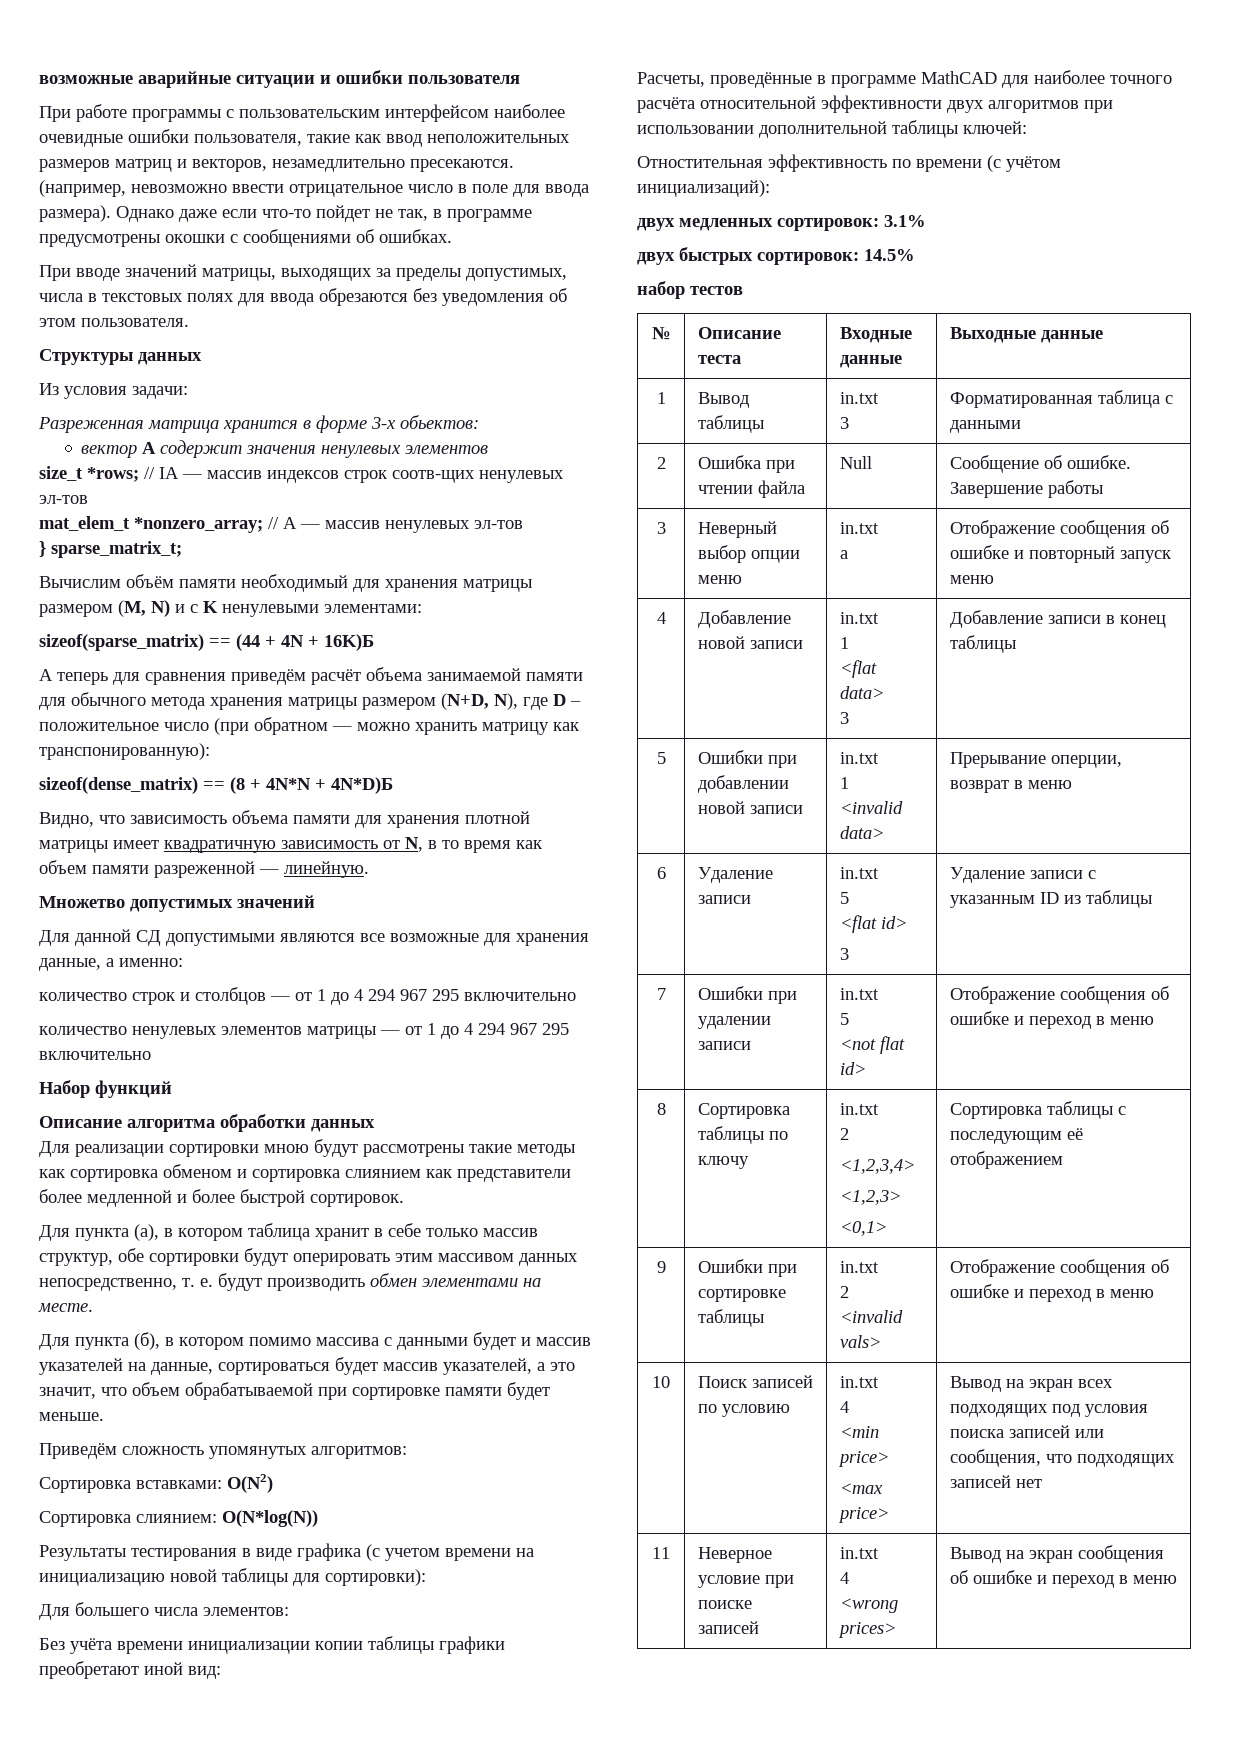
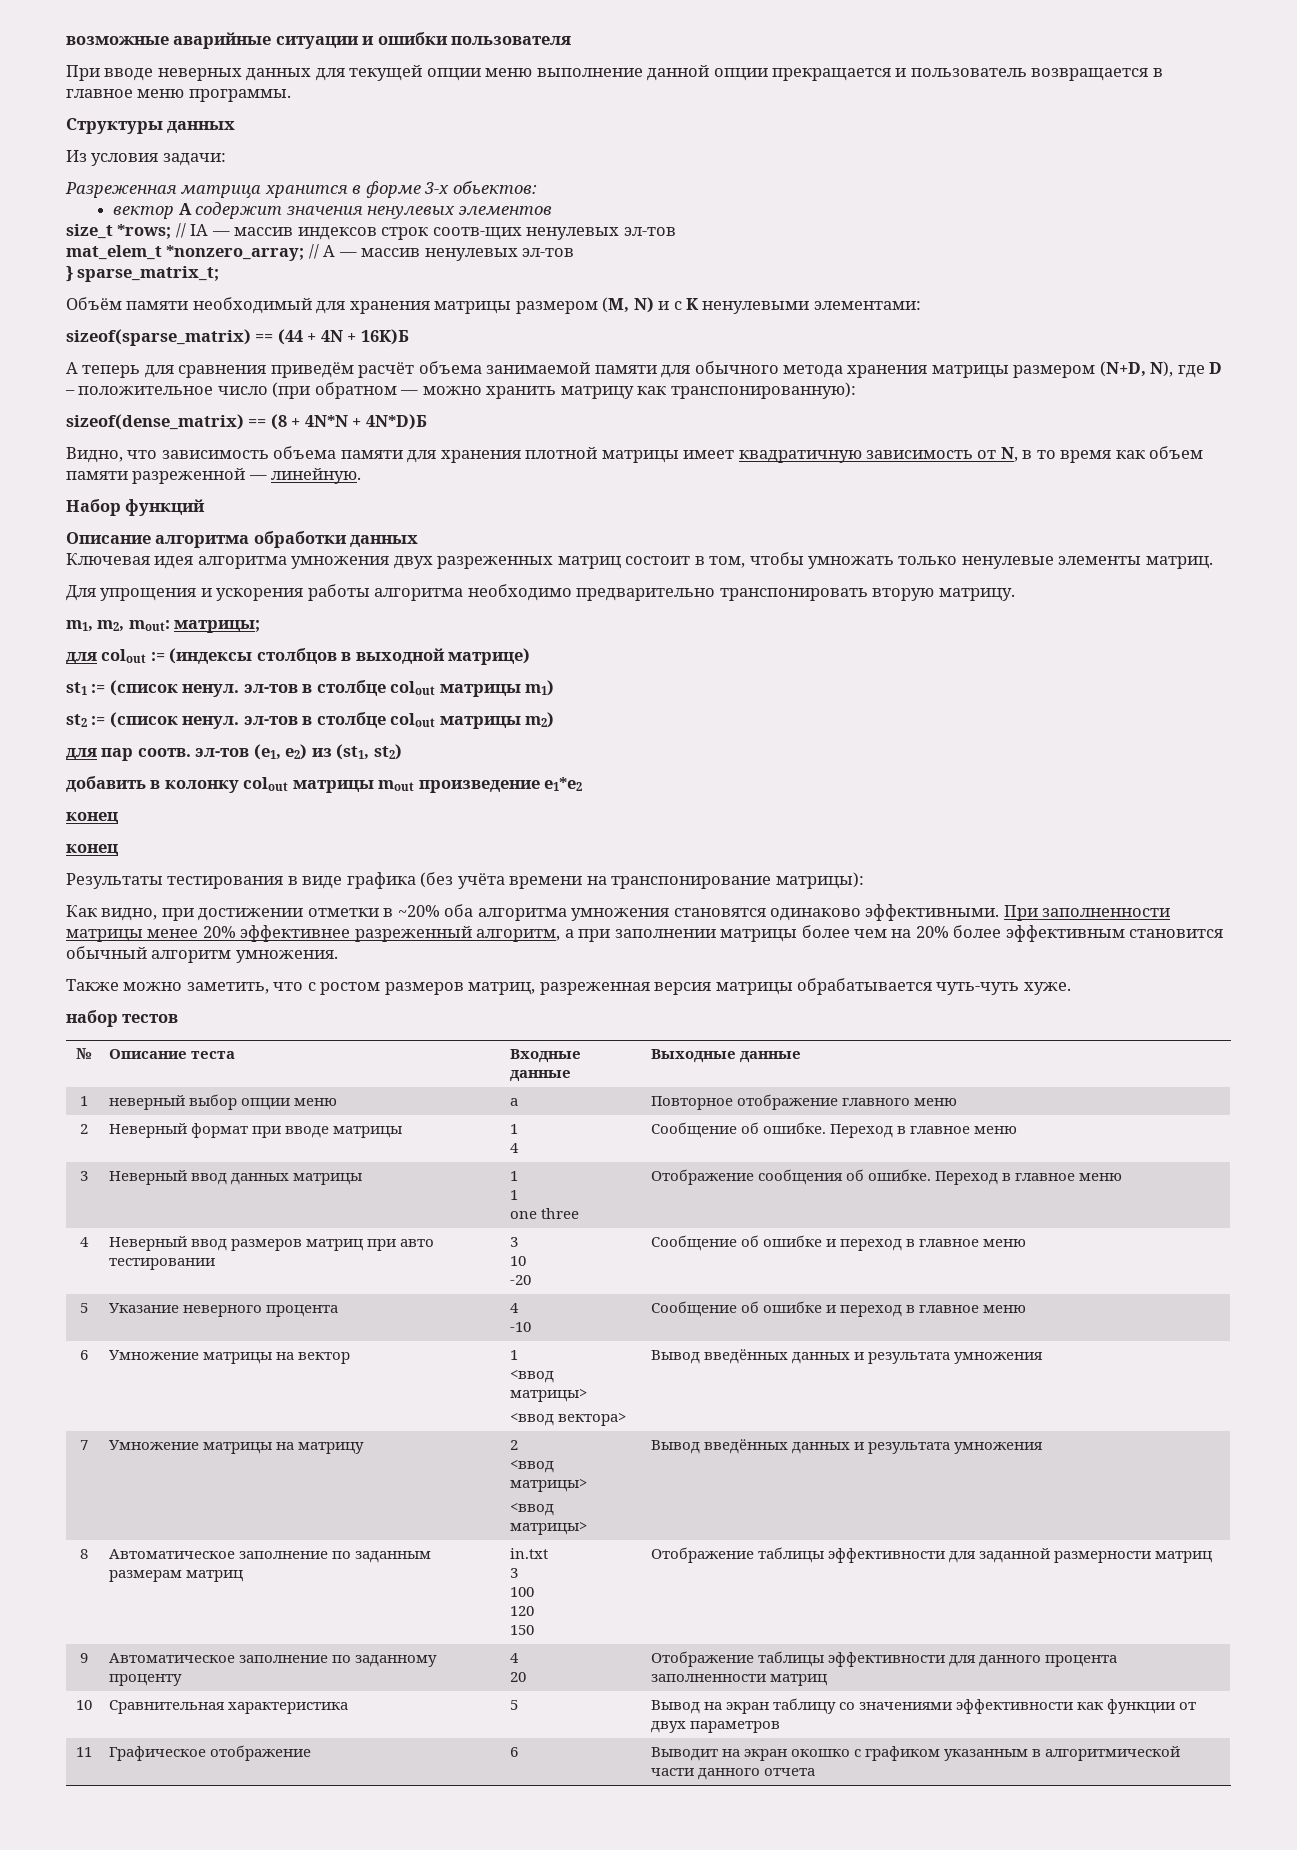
- При работе программы с пользовательским интерфейсом наиболее очевидные ошибки пользователя, такие как ввод неположительных размеров матриц и векторов, незамедлительно пресекаются. (например, невозможно ввести отрицательное число в поле для ввода размера). Однако даже если что-то пойдет не так, в программе предусмотрены окошки с сообщениями об ошибках.
- При вводе значений матрицы, выходящих за пределы допустимых, числа в текстовых полях для ввода обрезаются без уведомления об этом пользователя.
+ При вводе неверных данных для текущей опции меню выполнение данной опции прекращается и пользователь возвращается в главное меню программы.
- Вычислим объём памяти необходимый для хранения матрицы размером (M, N) и с K ненулевыми элементами:
+ Объём памяти необходимый для хранения матрицы размером (M, N) и с K ненулевыми элементами:
- Множетво допустимых значений
- Для данной СД допустимыми являются все возможные для хранения данные, а именно:
- количество строк и столбцов — от 1 до 4 294 967 295 включительно
- количество ненулевых элементов матрицы — от 1 до 4 294 967 295 включительно
- Для реализации сортировки мною будут рассмотрены такие методы как сортировка обменом и сортировка слиянием как представители более медленной и более быстрой сортировок.
- Для пункта (а), в котором таблица хранит в себе только массив структур, обе сортировки будут оперировать этим массивом данных непосредственно, т. е. будут производить обмен элементами на месте.
- Для пункта (б), в котором помимо массива с данными будет и массив указателей на данные, сортироваться будет массив указателей, а это значит, что объем обрабатываемой при сортировке памяти будет меньше.
- Приведём сложность упомянутых алгоритмов:
- Сортировка вставками: O(N2)
- Сортировка слиянием: O(N*log(N))
+ Ключевая идея алгоритма умножения двух разреженных матриц состоит в том, чтобы умножать только ненулевые элементы матриц.
+ Для упрощения и ускорения работы алгоритма необходимо предварительно транспонировать вторую матрицу.
+ m1, m2, mout: матрицы;
+ для colout := (индексы столбцов в выходной матрице)
+ st1 := (список ненул. эл-тов в столбце colout матрицы m1)
+ st2 := (список ненул. эл-тов в столбце colout матрицы m2)
+ для пар соотв. эл-тов (e1, e2) из (st1, st2)
+ добавить в колонку colout матрицы mout произведение e1*e2
+ конец
+ конец
- Результаты тестирования в виде графика (с учетом времени на инициализацию новой таблицы для сортировки):
- Для большего числа элементов:
- Без учёта времени инициализации копии таблицы графики преобретают иной вид:
- Расчеты, проведённые в программе MathCAD для наиболее точного расчёта относительной эффективности двух алгоритмов при использовании дополнительной таблицы ключей:
- Отностительная эффективность по времени (с учётом инициализаций):
- двух медленных сортировок: 3.1%
- двух быстрых сортировок: 14.5%
+ Результаты тестирования в виде графика (без учёта времени на транспонирование матрицы):
+ Как видно, при достижении отметки в ~20% оба алгоритма умножения становятся одинаково эффективными. При заполненности матрицы менее 20% эффективнее разреженный алгоритм, а при заполнении матрицы более чем на 20% более эффективным становится обычный алгоритм умножения.
+ Также можно заметить, что с ростом размеров матриц, разреженная версия матрицы обрабатывается чуть-чуть хуже.
- 1 | Вывод таблицы | in.txt
- 3 | Форматированная таблица с данными
- 2 | Ошибка при чтении файла | Null | Сообщение об ошибке. Завершение работы
- 3 | Неверный выбор опции меню | in.txt
- a | Отображение сообщения об ошибке и повторный запуск меню
- 4 | Добавление новой записи | in.txt
+ 1 | неверный выбор опции меню | a | Повторное отображение главного меню
+ 2 | Неверный формат при вводе матрицы | 1
+ 4 | Сообщение об ошибке. Переход в главное меню
+ 3 | Неверный ввод данных матрицы | 1
  1
- <flat data>
- 3 | Добавление записи в конец таблицы
- 5 | Ошибки при добавлении новой записи | in.txt
- 1
- <invalid data> | Прерывание оперции, возврат в меню
- 6 | Удаление записи | in.txt
- 5
- <flat id>
- 3 | Удаление записи с указанным ID из таблицы
- 7 | Ошибки при удалении записи | in.txt
- 5
- <not flat id> | Отображение сообщения об ошибке и переход в меню
- 8 | Сортировка таблицы по ключу | in.txt
- 2
- <1,2,3,4>
- <1,2,3>
- <0,1> | Сортировка таблицы с последующим её отображением
- 9 | Ошибки при сортировке таблицы | in.txt
- 2
- <invalid vals> | Отображение сообщения об ошибке и переход в меню
- 10 | Поиск записей по условию | in.txt
- 4
- <min price>
- <max price> | Вывод на экран всех подходящих под условия поиска записей или сообщения, что подходящих записей нет
- 11 | Неверное условие при поиске записей | in.txt
- 4
- <wrong prices> | Вывод на экран сообщения об ошибке и переход в меню
+ one three | Отображение сообщения об ошибке. Переход в главное меню
+ 4 | Неверный ввод размеров матриц при авто тестировании | 3
+ 10
+ -20 | Сообщение об ошибке и переход в главное меню
+ 5 | Указание неверного процента | 4
+ -10 | Сообщение об ошибке и переход в главное меню
+ 6 | Умножение матрицы на вектор | 1
+ <ввод матрицы>
+ <ввод вектора> | Вывод введённых данных и результата умножения
+ 7 | Умножение матрицы на матрицу | 2
+ <ввод матрицы>
+ <ввод матрицы> | Вывод введённых данных и результата умножения
+ 8 | Автоматическое заполнение по заданным размерам матриц | in.txt
+ 3
+ 100
+ 120
+ 150 | Отображение таблицы эффективности для заданной размерности матриц
+ 9 | Автоматическое заполнение по заданному проценту | 4
+ 20 | Отображение таблицы эффективности для данного процента заполненности матриц
+ 10 | Сравнительная характеристика | 5 | Вывод на экран таблицу со значениями эффективности как функции от двух параметров
+ 11 | Графическое отображение | 6 | Выводит на экран окошко с графиком указанным в алгоритмической части данного отчета

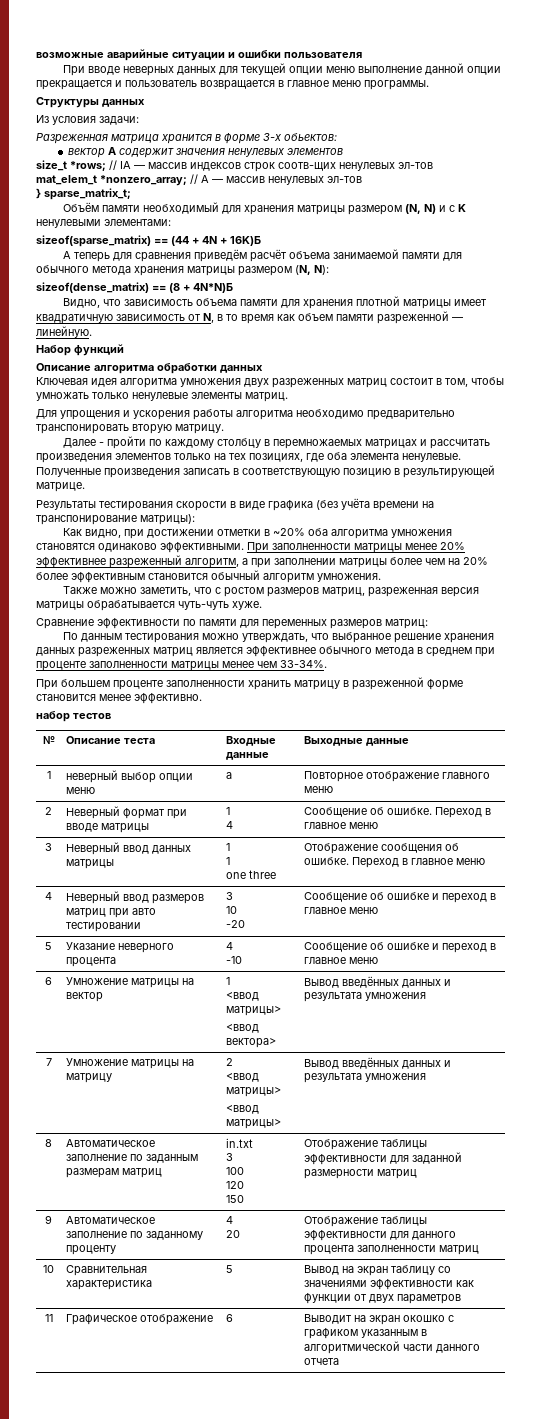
- Объём памяти необходимый для хранения матрицы размером (M, N) и с K ненулевыми элементами:
+ Объём памяти необходимый для хранения матрицы размером (N, N) и с K ненулевыми элементами:
- А теперь для сравнения приведём расчёт объема занимаемой памяти для обычного метода хранения матрицы размером (N+D, N), где D – положительное число (при обратном — можно хранить матрицу как транспонированную):
+ А теперь для сравнения приведём расчёт объема занимаемой памяти для обычного метода хранения матрицы размером (N, N):
- sizeof(dense_matrix) == (8 + 4N*N + 4N*D)Б
+ sizeof(dense_matrix) == (8 + 4N*N)Б
- m1, m2, mout: матрицы;
- для colout := (индексы столбцов в выходной матрице)
- st1 := (список ненул. эл-тов в столбце colout матрицы m1)
- st2 := (список ненул. эл-тов в столбце colout матрицы m2)
- для пар соотв. эл-тов (e1, e2) из (st1, st2)
- добавить в колонку colout матрицы mout произведение e1*e2
- конец
- конец
+ Далее - пройти по каждому столбцу в перемножаемых матрицах и рассчитать произведения элементов только на тех позициях, где оба элемента ненулевые. Полученные произведения записать в соответствующую позицию в результирующей матрице.
- Результаты тестирования в виде графика (без учёта времени на транспонирование матрицы):
+ Результаты тестирования скорости в виде графика (без учёта времени на транспонирование матрицы):
+ Сравнение эффективности по памяти для переменных размеров матриц:
+ По данным тестирования можно утверждать, что выбранное решение хранения данных разреженных матриц является эффективнее обычного метода в среднем при проценте заполненности матрицы менее чем 33-34%.
+ При большем проценте заполненности хранить матрицу в разреженной форме становится менее эффективно.

